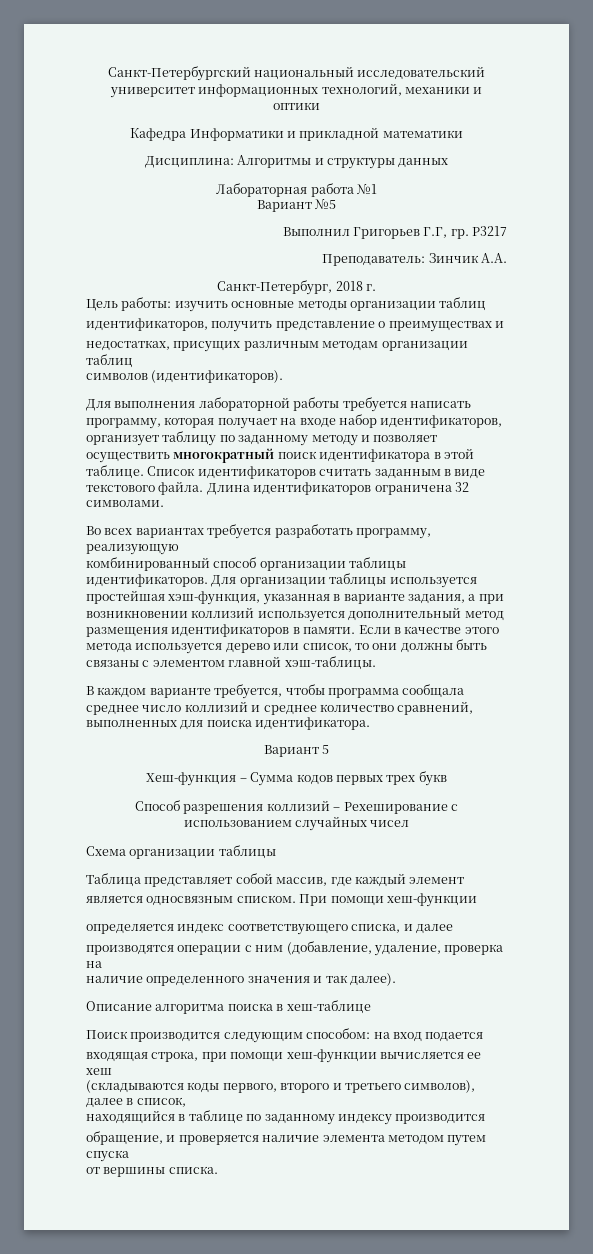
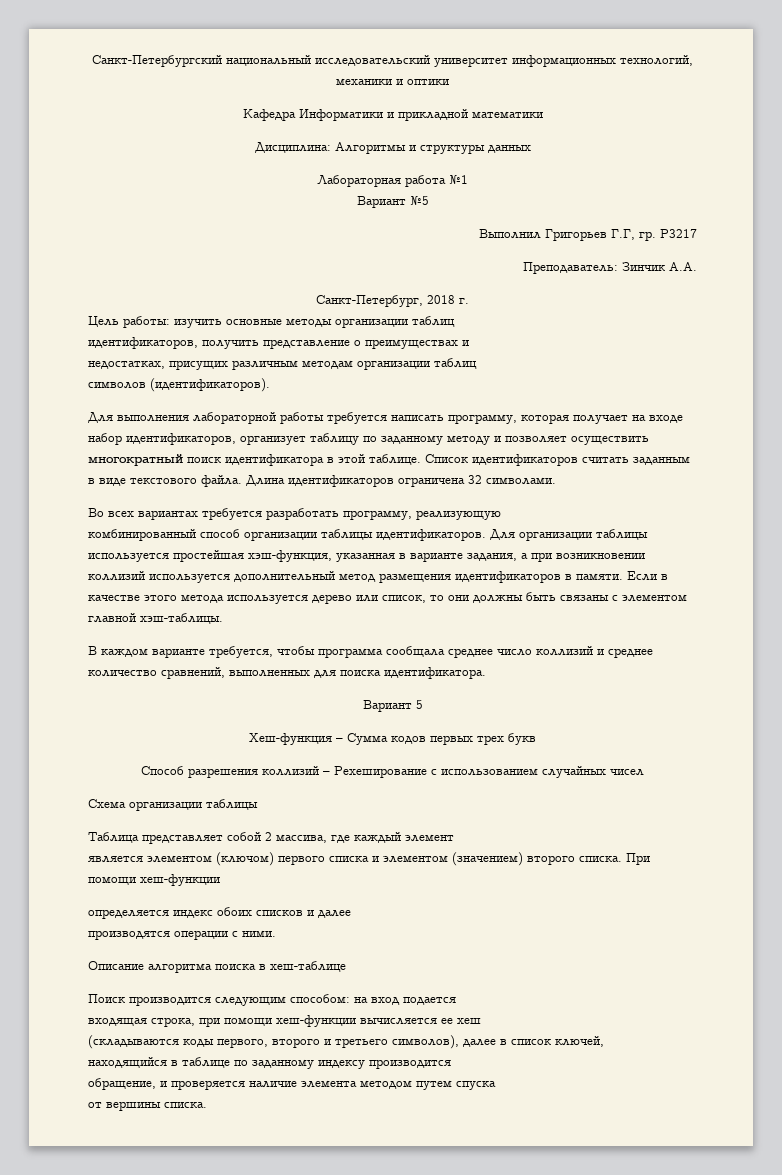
- Таблица представляет собой массив, где каждый элемент
+ Таблица представляет собой 2 массива, где каждый элемент
- является односвязным списком.
+ является элементом (ключом) первого списка и элементом (значением) второго списка.
- определяется индекс соответствующего списка, и далее
+ определяется индекс обоих списков и далее
- производятся операции с ним (добавление, удаление, проверка на
- наличие определенного значения и так далее).
+ производятся операции с ними.
- (складываются коды первого, второго и третьего символов), далее в список,
+ (складываются коды первого, второго и третьего символов), далее в список ключей,

